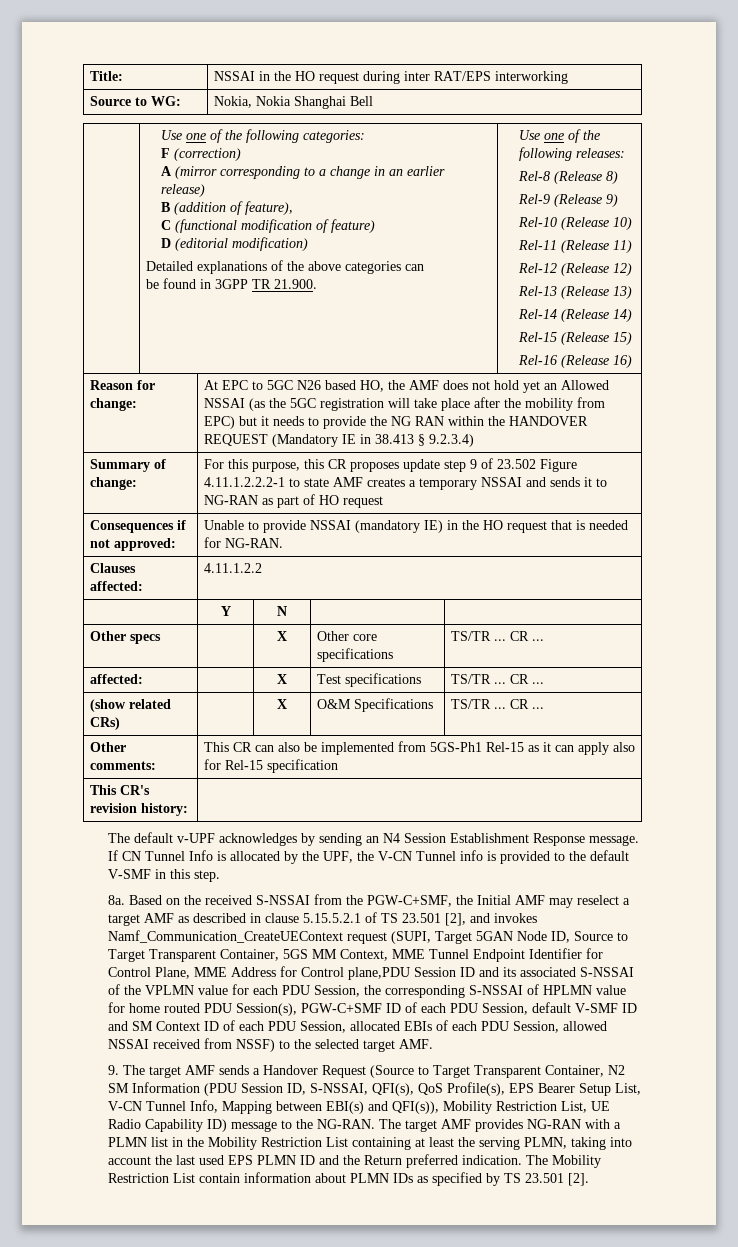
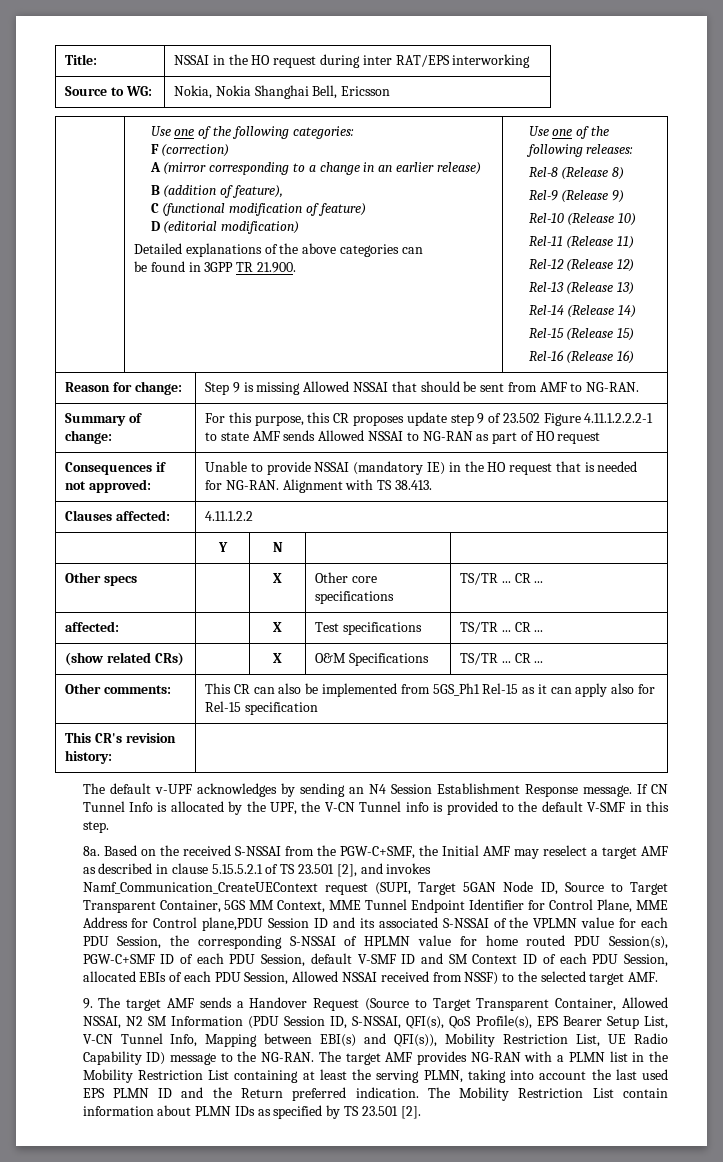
- Source to WG: | Nokia, Nokia Shanghai Bell
+ Source to WG: | Nokia, Nokia Shanghai Bell, Ericsson
- At EPC to 5GC N26 based HO, the AMF does not hold yet an Allowed NSSAI (as the 5GC registration will take place after the mobility from EPC) but it needs to provide the NG RAN within the HANDOVER REQUEST (Mandatory IE in 38.413 § 9.2.3.4)
+ Step 9 is missing Allowed NSSAI that should be sent from AMF to NG-RAN.
- Summary of change: | For this purpose, this CR proposes update step 9 of 23.502 Figure 4.11.1.2.2.2-1 to state AMF creates a temporary NSSAI and sends it to NG-RAN as part of HO request
+ Summary of change: | For this purpose, this CR proposes update step 9 of 23.502 Figure 4.11.1.2.2.2-1 to state AMF sends Allowed NSSAI to NG-RAN as part of HO request
- Consequences if not approved: | Unable to provide NSSAI (mandatory IE) in the HO request that is needed for NG-RAN.
+ Consequences if not approved: | Unable to provide NSSAI (mandatory IE) in the HO request that is needed for NG-RAN. Alignment with TS 38.413.
- Other comments: | This CR can also be implemented from 5GS-Ph1 Rel-15 as it can apply also for Rel-15 specification
+ Other comments: | This CR can also be implemented from 5GS_Ph1 Rel-15 as it can apply also for Rel-15 specification
- Based on the received S-NSSAI from the PGW-C+SMF, the Initial AMF may reselect a target AMF as described in clause 5.15.5.2.1 of TS 23.501 [2], and invokes Namf_Communication_CreateUEContext request (SUPI, Target 5GAN Node ID, Source to Target Transparent Container, 5GS MM Context, MME Tunnel Endpoint Identifier for Control Plane, MME Address for Control plane,PDU Session ID and its associated S-NSSAI of the VPLMN value for each PDU Session, the corresponding S-NSSAI of HPLMN value for home routed PDU Session(s), PGW-C+SMF ID of each PDU Session, default V-SMF ID and SM Context ID of each PDU Session, allocated EBIs of each PDU Session, allowed NSSAI received from NSSF) to the selected target AMF.
+ Based on the received S-NSSAI from the PGW-C+SMF, the Initial AMF may reselect a target AMF as described in clause 5.15.5.2.1 of TS 23.501 [2], and invokes Namf_Communication_CreateUEContext request (SUPI, Target 5GAN Node ID, Source to Target Transparent Container, 5GS MM Context, MME Tunnel Endpoint Identifier for Control Plane, MME Address for Control plane,PDU Session ID and its associated S-NSSAI of the VPLMN value for each PDU Session, the corresponding S-NSSAI of HPLMN value for home routed PDU Session(s), PGW-C+SMF ID of each PDU Session, default V-SMF ID and SM Context ID of each PDU Session, allocated EBIs of each PDU Session, Allowed NSSAI received from NSSF) to the selected target AMF.
- 9. The target AMF sends a Handover Request (Source to Target Transparent Container, N2 SM Information (PDU Session ID, S-NSSAI, QFI(s), QoS Profile(s), EPS Bearer Setup List, V-CN Tunnel Info, Mapping between EBI(s) and QFI(s)), Mobility Restriction List, UE Radio Capability ID) message to the NG-RAN.
+ 9. The target AMF sends a Handover Request (Source to Target Transparent Container, Allowed NSSAI, N2 SM Information (PDU Session ID, S-NSSAI, QFI(s), QoS Profile(s), EPS Bearer Setup List, V-CN Tunnel Info, Mapping between EBI(s) and QFI(s)), Mobility Restriction List, UE Radio Capability ID) message to the NG-RAN.

